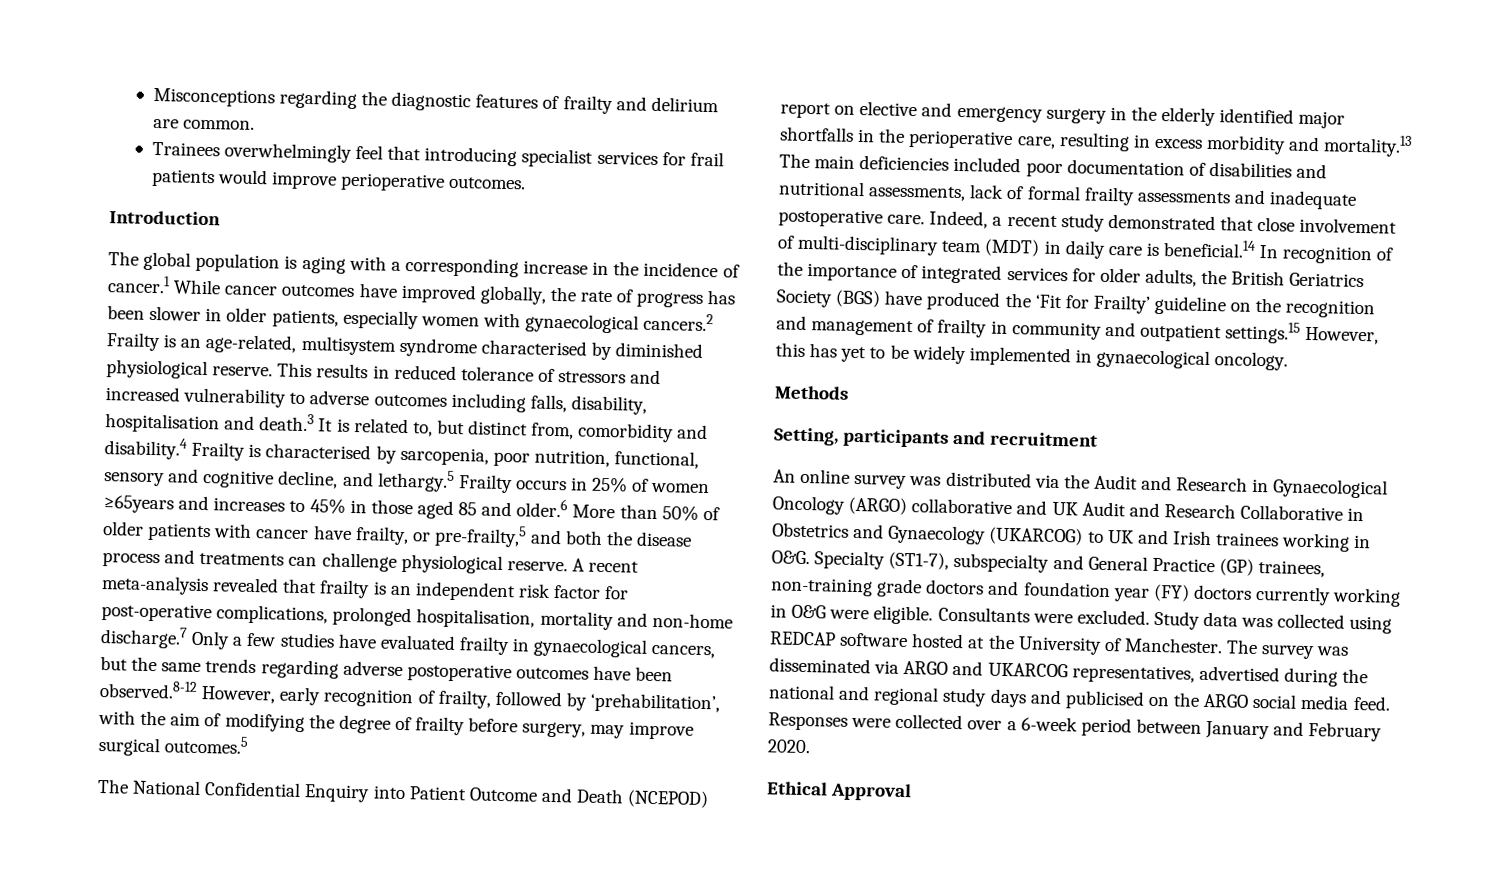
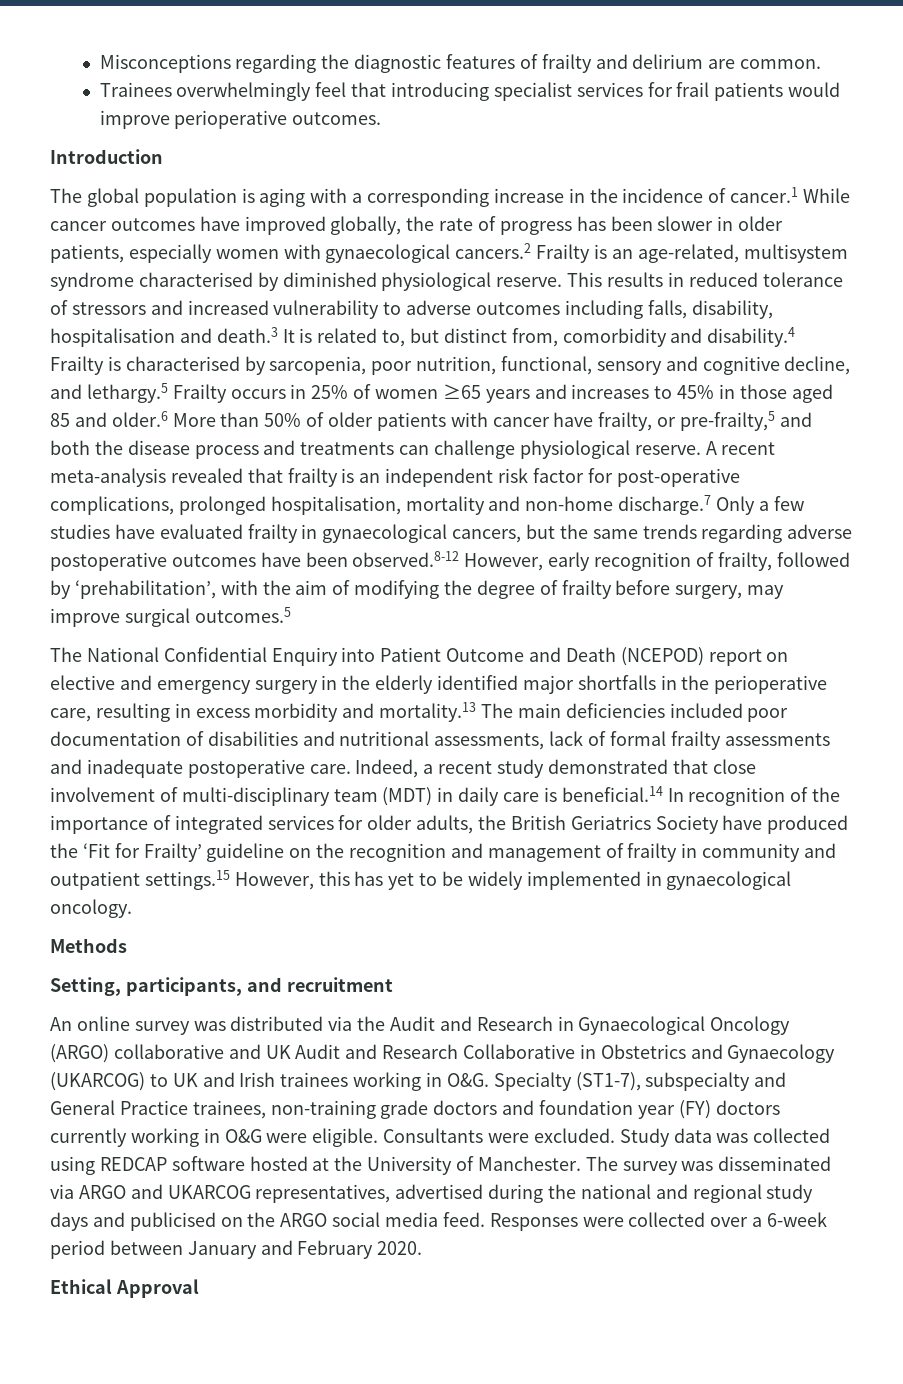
- This results in reduced tolerance of stressors and increased vulnerability to adverse outcomes including falls, disability, hospitalisation and death.3 It is related to, but distinct from, comorbidity and disability.4 Frailty is characterised by sarcopenia, poor nutrition, functional, sensory and cognitive decline, and lethargy.5 Frailty occurs in 25% of women ≥65years and increases to 45% in those aged 85 and older.6 More than 50% of older patients with cancer have frailty, or pre-frailty,5 and both the disease process and treatments can challenge physiological reserve.
+ This results in reduced tolerance of stressors and increased vulnerability to adverse outcomes including falls, disability, hospitalisation and death.3 It is related to, but distinct from, comorbidity and disability.4 Frailty is characterised by sarcopenia, poor nutrition, functional, sensory and cognitive decline, and lethargy.5 Frailty occurs in 25% of women ≥65 years and increases to 45% in those aged 85 and older.6 More than 50% of older patients with cancer have frailty, or pre-frailty,5 and both the disease process and treatments can challenge physiological reserve.
- Indeed, a recent study demonstrated that close involvement of multi-disciplinary team (MDT) in daily care is beneficial.14 In recognition of the importance of integrated services for older adults, the British Geriatrics Society (BGS) have produced the ‘Fit for Frailty’ guideline on the recognition and management of frailty in community and outpatient settings.15 However, this has yet to be widely implemented in gynaecological oncology.
+ Indeed, a recent study demonstrated that close involvement of multi-disciplinary team (MDT) in daily care is beneficial.14 In recognition of the importance of integrated services for older adults, the British Geriatrics Society have produced the ‘Fit for Frailty’ guideline on the recognition and management of frailty in community and outpatient settings.15 However, this has yet to be widely implemented in gynaecological oncology.
- Setting, participants and recruitment
+ Setting, participants, and recruitment
- An online survey was distributed via the Audit and Research in Gynaecological Oncology (ARGO) collaborative and UK Audit and Research Collaborative in Obstetrics and Gynaecology (UKARCOG) to UK and Irish trainees working in O&G. Specialty (ST1-7), subspecialty and General Practice (GP) trainees, non-training grade doctors and foundation year (FY) doctors currently working in O&G were eligible.
+ An online survey was distributed via the Audit and Research in Gynaecological Oncology (ARGO) collaborative and UK Audit and Research Collaborative in Obstetrics and Gynaecology (UKARCOG) to UK and Irish trainees working in O&G. Specialty (ST1-7), subspecialty and General Practice trainees, non-training grade doctors and foundation year (FY) doctors currently working in O&G were eligible.

